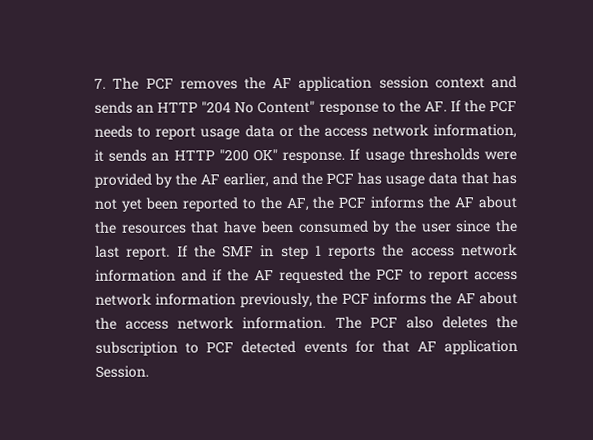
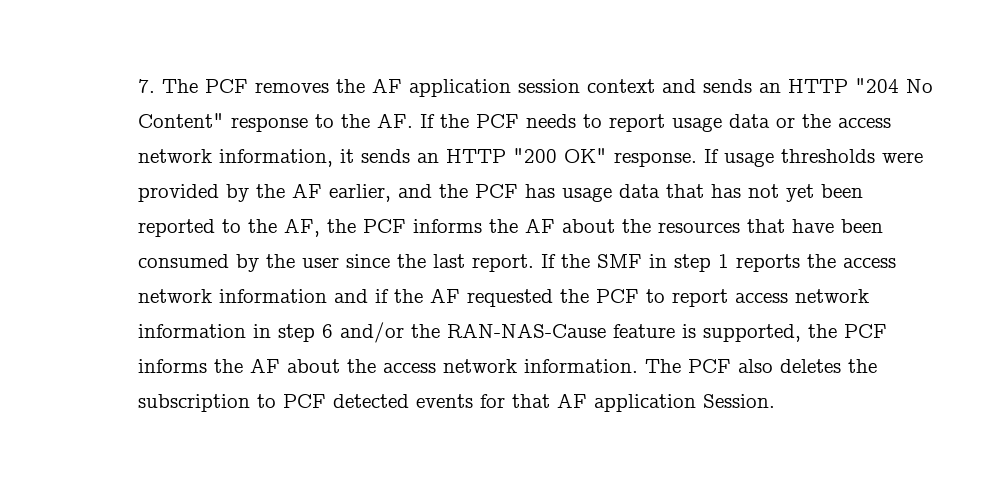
- If the SMF in step 1 reports the access network information and if the AF requested the PCF to report access network information previously, the PCF informs the AF about the access network information.
+ If the SMF in step 1 reports the access network information and if the AF requested the PCF to report access network information in step 6 and/or the RAN-NAS-Cause feature is supported, the PCF informs the AF about the access network information.

